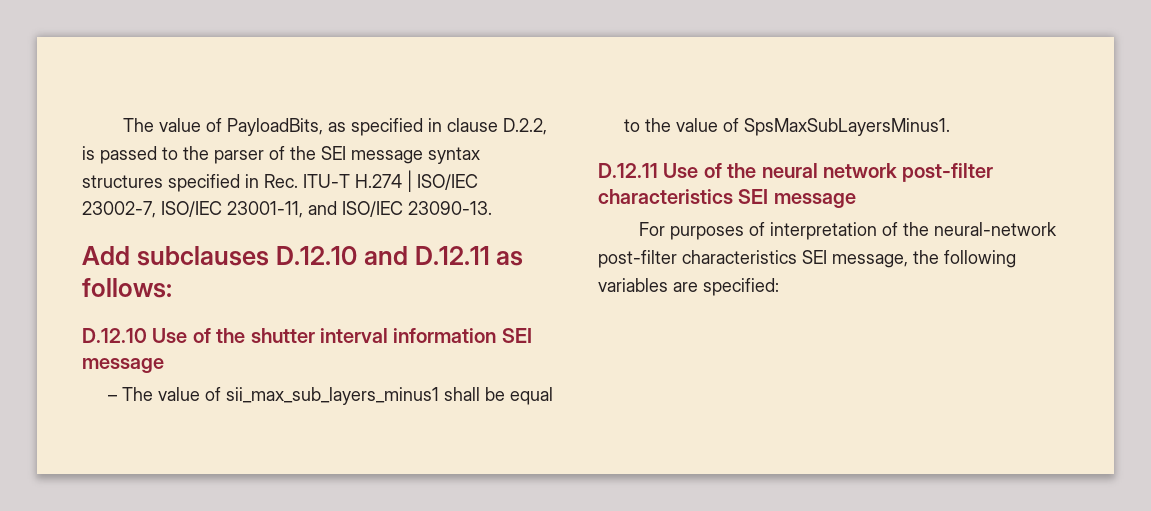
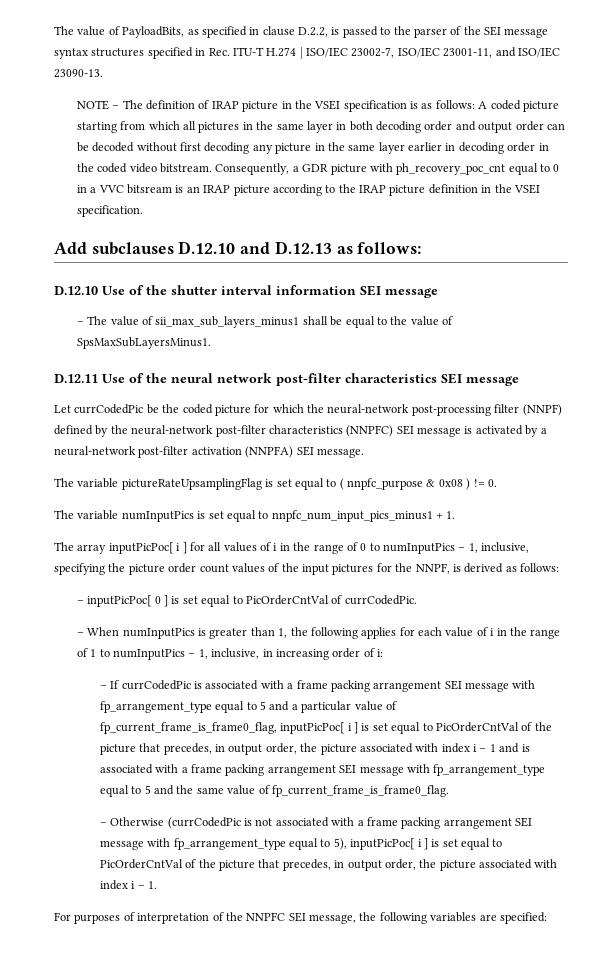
+ NOTE – The definition of IRAP picture in the VSEI specification is as follows: A coded picture starting from which all pictures in the same layer in both decoding order and output order can be decoded without first decoding any picture in the same layer earlier in decoding order in the coded video bitstream. Consequently, a GDR picture with ph_recovery_poc_cnt equal to 0 in a VVC bitsream is an IRAP picture according to the IRAP picture definition in the VSEI specification.
- Add subclauses D.12.10 and D.12.11 as follows:
+ Add subclauses D.12.10 and D.12.13 as follows:
+ Let currCodedPic be the coded picture for which the neural-network post-processing filter (NNPF) defined by the neural-network post-filter characteristics (NNPFC) SEI message is activated by a neural-network post-filter activation (NNPFA) SEI message.
+ The variable pictureRateUpsamplingFlag is set equal to ( nnpfc_purpose & 0x08 ) != 0.
+ The variable numInputPics is set equal to nnpfc_num_input_pics_minus1 + 1.
+ The array inputPicPoc[ i ] for all values of i in the range of 0 to numInputPics − 1, inclusive, specifying the picture order count values of the input pictures for the NNPF, is derived as follows:
+ – inputPicPoc[ 0 ] is set equal to PicOrderCntVal of currCodedPic.
+ – When numInputPics is greater than 1, the following applies for each value of i in the range of 1 to numInputPics − 1, inclusive, in increasing order of i:
+ – If currCodedPic is associated with a frame packing arrangement SEI message with fp_arrangement_type equal to 5 and a particular value of fp_current_frame_is_frame0_flag, inputPicPoc[ i ] is set equal to PicOrderCntVal of the picture that precedes, in output order, the picture associated with index i − 1 and is associated with a frame packing arrangement SEI message with fp_arrangement_type equal to 5 and the same value of fp_current_frame_is_frame0_flag.
+ – Otherwise (currCodedPic is not associated with a frame packing arrangement SEI message with fp_arrangement_type equal to 5), inputPicPoc[ i ] is set equal to PicOrderCntVal of the picture that precedes, in output order, the picture associated with index i − 1.
- For purposes of interpretation of the neural-network post-filter characteristics SEI message, the following variables are specified:
+ For purposes of interpretation of the NNPFC SEI message, the following variables are specified:

